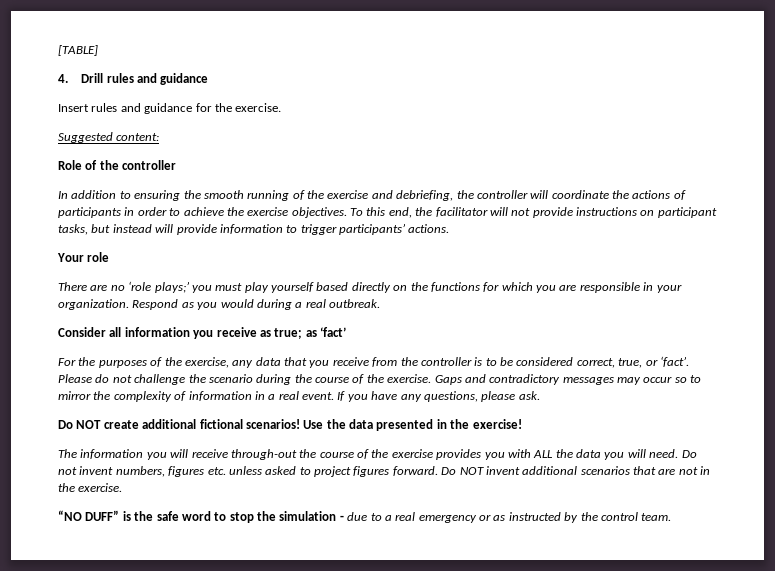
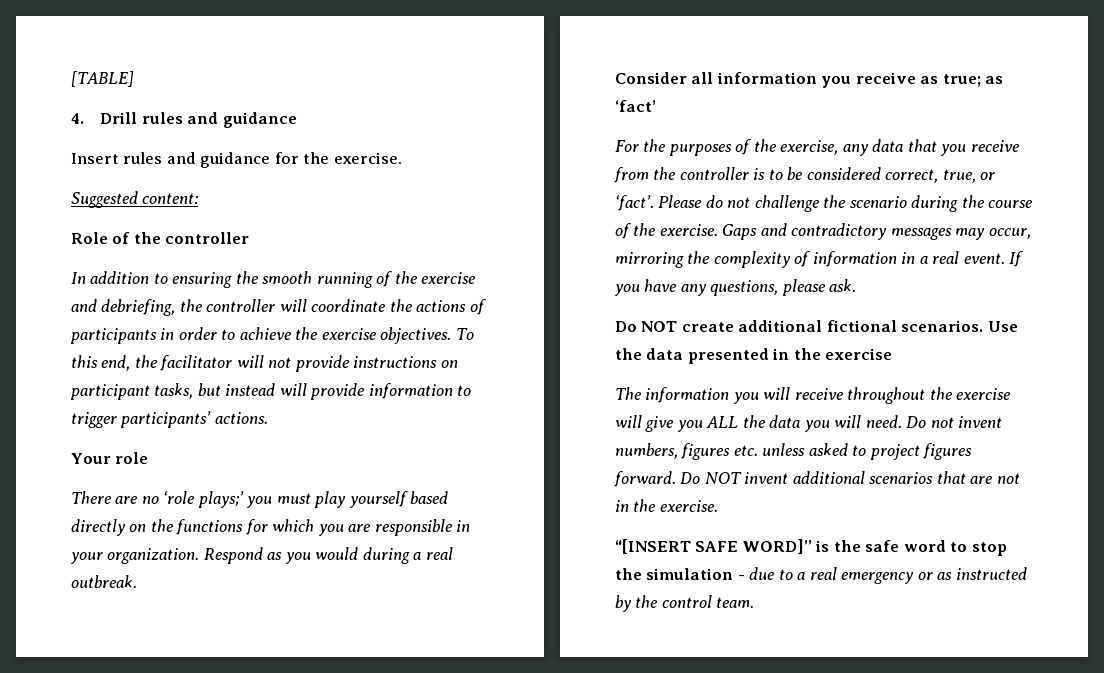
- Gaps and contradictory messages may occur so to mirror the complexity of information in a real event.
+ Gaps and contradictory messages may occur, mirroring the complexity of information in a real event.
- Do NOT create additional fictional scenarios!
+ Do NOT create additional fictional scenarios.
- Use the data presented in the exercise!
+ Use the data presented in the exercise
- The information you will receive through-out the course of the exercise provides you with ALL the data you will need.
+ The information you will receive throughout the exercise will give you ALL the data you will need.
- “NO DUFF” is the safe word to stop the simulation - due to a real emergency or as instructed by the control team.
+ “[INSERT SAFE WORD]” is the safe word to stop the simulation - due to a real emergency or as instructed by the control team.

